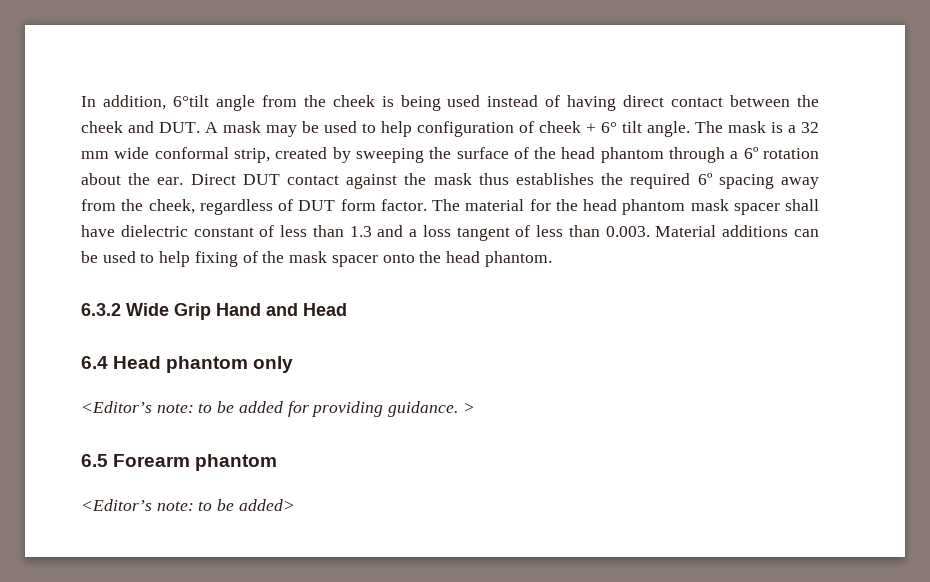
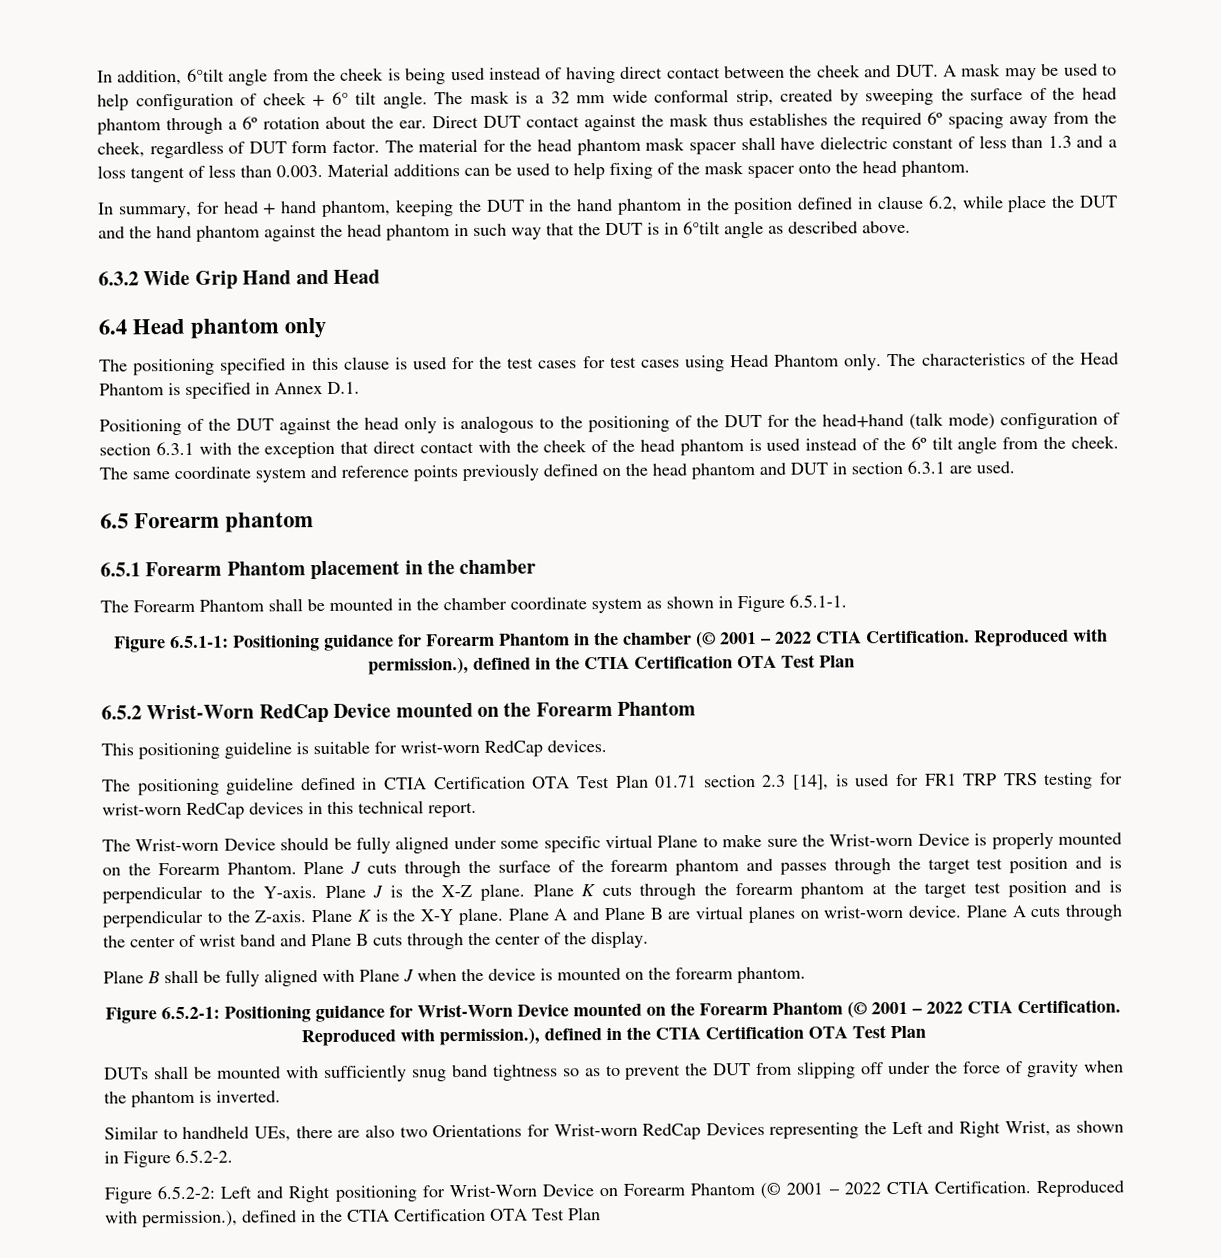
+ In summary, for head + hand phantom, keeping the DUT in the hand phantom in the position defined in clause 6.2, while place the DUT and the hand phantom against the head phantom in such way that the DUT is in 6°tilt angle as described above.
- <Editor’s note: to be added for providing guidance. >
+ The positioning specified in this clause is used for the test cases for test cases using Head Phantom only. The characteristics of the Head Phantom is specified in Annex D.1.
+ Positioning of the DUT against the head only is analogous to the positioning of the DUT for the head+hand (talk mode) configuration of section 6.3.1 with the exception that direct contact with the cheek of the head phantom is used instead of the 6º tilt angle from the cheek. The same coordinate system and reference points previously defined on the head phantom and DUT in section 6.3.1 are used.
  6.5 Forearm phantom
- <Editor’s note: to be added>
+ 6.5.1 Forearm Phantom placement in the chamber
+ The Forearm Phantom shall be mounted in the chamber coordinate system as shown in Figure 6.5.1-1.
+ Figure 6.5.1-1: Positioning guidance for Forearm Phantom in the chamber (© 2001 – 2022 CTIA Certification. Reproduced with permission.), defined in the CTIA Certification OTA Test Plan
+ 6.5.2 Wrist-Worn RedCap Device mounted on the Forearm Phantom
+ This positioning guideline is suitable for wrist-worn RedCap devices.
+ The positioning guideline defined in CTIA Certification OTA Test Plan 01.71 section 2.3 [14], is used for FR1 TRP TRS testing for wrist-worn RedCap devices in this technical report.
+ The Wrist-worn Device should be fully aligned under some specific virtual Plane to make sure the Wrist-worn Device is properly mounted on the Forearm Phantom. Plane J cuts through the surface of the forearm phantom and passes through the target test position and is perpendicular to the Y-axis. Plane J is the X-Z plane. Plane K cuts through the forearm phantom at the target test position and is perpendicular to the Z-axis. Plane K is the X-Y plane. Plane A and Plane B are virtual planes on wrist-worn device. Plane A cuts through the center of wrist band and Plane B cuts through the center of the display.
+ Plane B shall be fully aligned with Plane J when the device is mounted on the forearm phantom.
+ Figure 6.5.2-1: Positioning guidance for Wrist-Worn Device mounted on the Forearm Phantom (© 2001 – 2022 CTIA Certification. Reproduced with permission.), defined in the CTIA Certification OTA Test Plan
+ DUTs shall be mounted with sufficiently snug band tightness so as to prevent the DUT from slipping off under the force of gravity when the phantom is inverted.
+ Similar to handheld UEs, there are also two Orientations for Wrist-worn RedCap Devices representing the Left and Right Wrist, as shown in Figure 6.5.2-2.
+ Figure 6.5.2-2: Left and Right positioning for Wrist-Worn Device on Forearm Phantom (© 2001 – 2022 CTIA Certification. Reproduced with permission.), defined in the CTIA Certification OTA Test Plan

